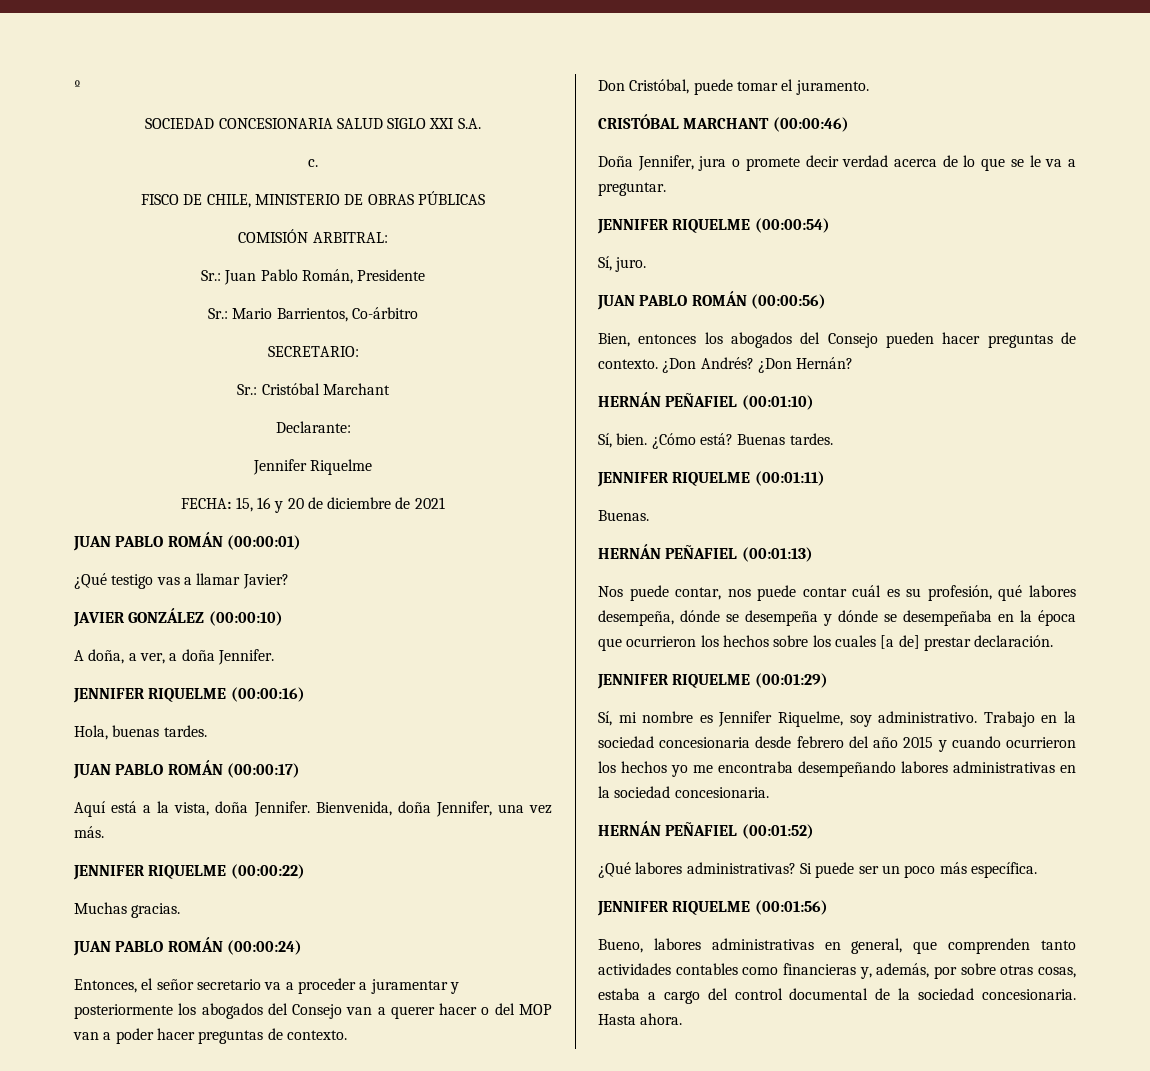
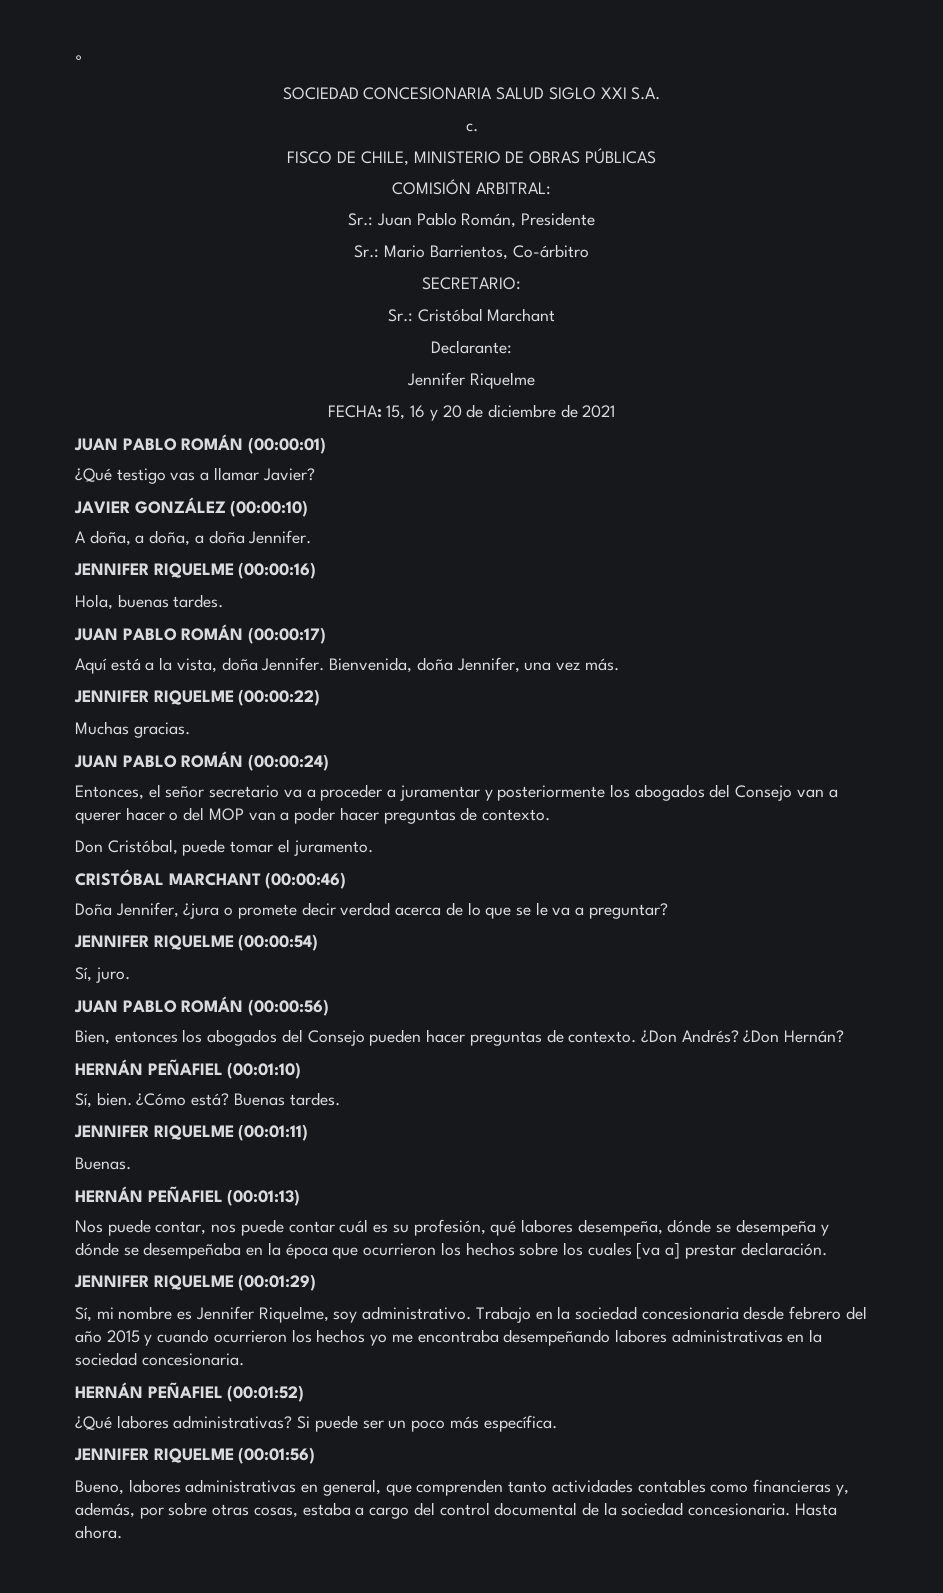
- A doña, a ver, a doña Jennifer.
+ A doña, a doña, a doña Jennifer.
- Doña Jennifer, jura o promete decir verdad acerca de lo que se le va a preguntar.
+ Doña Jennifer, ¿jura o promete decir verdad acerca de lo que se le va a preguntar?
- Nos puede contar, nos puede contar cuál es su profesión, qué labores desempeña, dónde se desempeña y dónde se desempeñaba en la época que ocurrieron los hechos sobre los cuales [a de] prestar declaración.
+ Nos puede contar, nos puede contar cuál es su profesión, qué labores desempeña, dónde se desempeña y dónde se desempeñaba en la época que ocurrieron los hechos sobre los cuales [va a] prestar declaración.

